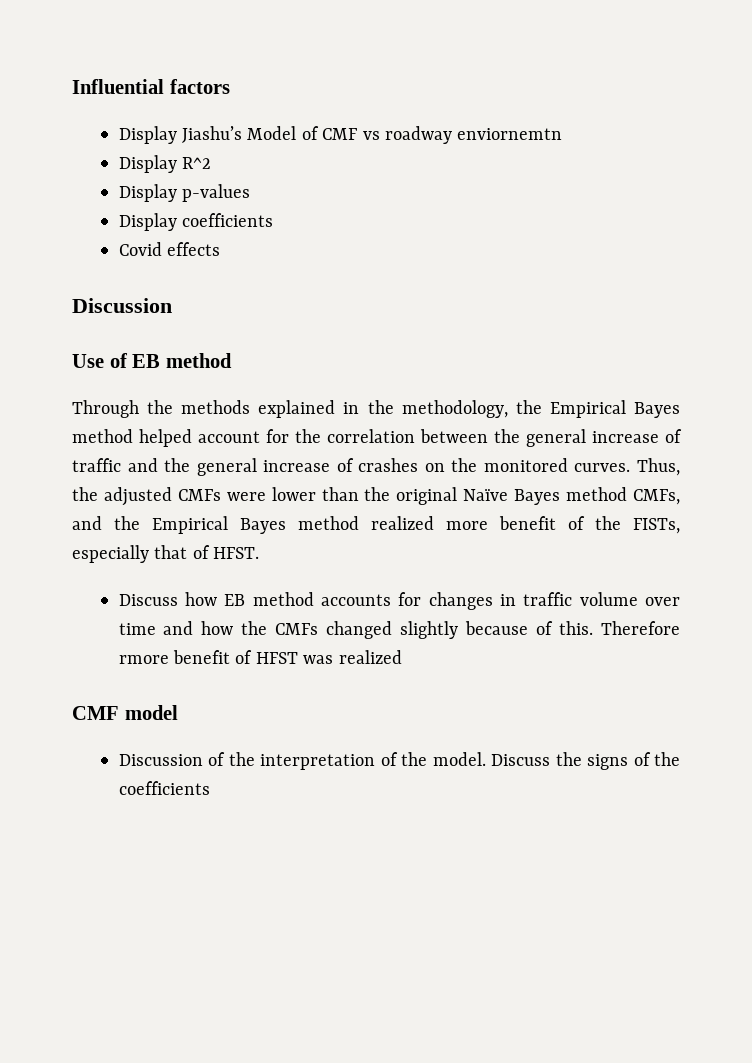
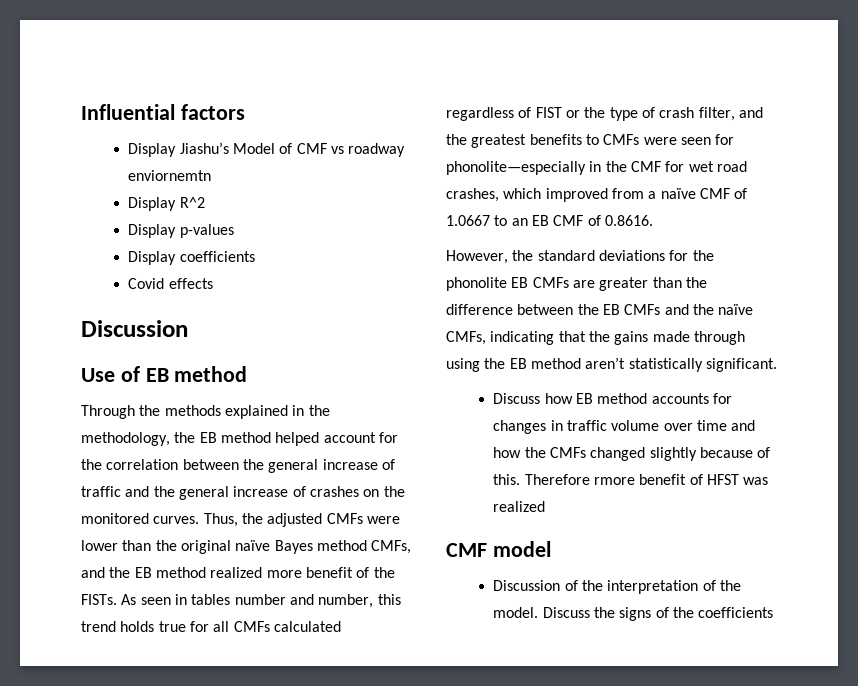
- Through the methods explained in the methodology, the Empirical Bayes method helped account for the correlation between the general increase of traffic and the general increase of crashes on the monitored curves.
+ Through the methods explained in the methodology, the EB method helped account for the correlation between the general increase of traffic and the general increase of crashes on the monitored curves.
- Thus, the adjusted CMFs were lower than the original Naïve Bayes method CMFs, and the Empirical Bayes method realized more benefit of the FISTs, especially that of HFST.
+ Thus, the adjusted CMFs were lower than the original naïve Bayes method CMFs, and the EB method realized more benefit of the FISTs. As seen in tables number and number, this trend holds true for all CMFs calculated regardless of FIST or the type of crash filter, and the greatest benefits to CMFs were seen for phonolite—especially in the CMF for wet road crashes, which improved from a naïve CMF of 1.0667 to an EB CMF of 0.8616.
+ However, the standard deviations for the phonolite EB CMFs are greater than the difference between the EB CMFs and the naïve CMFs, indicating that the gains made through using the EB method aren’t statistically significant.

